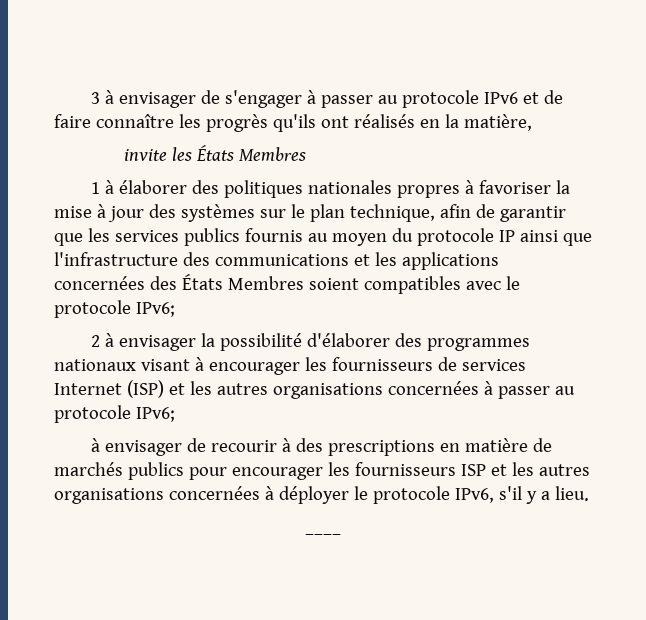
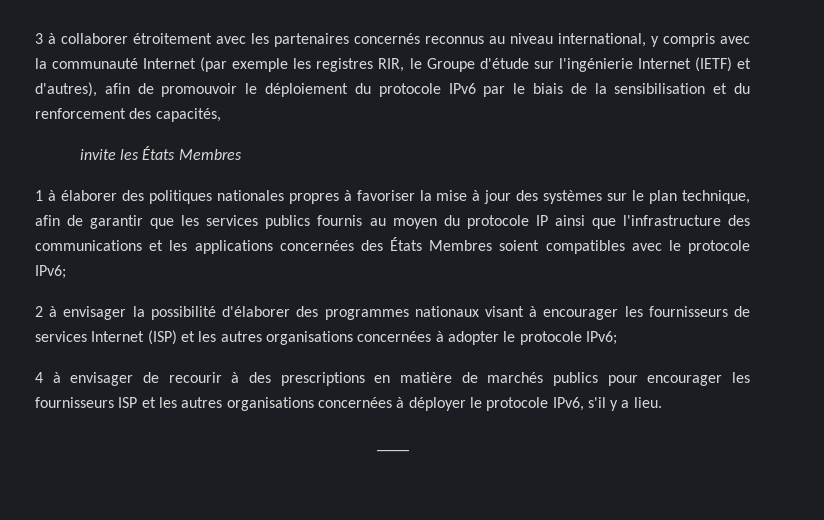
- 3 à envisager de s'engager à passer au protocole IPv6 et de faire connaître les progrès qu'ils ont réalisés en la matière,
+ 3 à collaborer étroitement avec les partenaires concernés reconnus au niveau international, y compris avec la communauté Internet (par exemple les registres RIR, le Groupe d'étude sur l'ingénierie Internet (IETF) et d'autres), afin de promouvoir le déploiement du protocole IPv6 par le biais de la sensibilisation et du renforcement des capacités,
- 2 à envisager la possibilité d'élaborer des programmes nationaux visant à encourager les fournisseurs de services Internet (ISP) et les autres organisations concernées à passer au protocole IPv6;
- à envisager de recourir à des prescriptions en matière de marchés publics pour encourager les fournisseurs ISP et les autres organisations concernées à déployer le protocole IPv6, s'il y a lieu.
+ 2 à envisager la possibilité d'élaborer des programmes nationaux visant à encourager les fournisseurs de services Internet (ISP) et les autres organisations concernées à adopter le protocole IPv6;
+ 4 à envisager de recourir à des prescriptions en matière de marchés publics pour encourager les fournisseurs ISP et les autres organisations concernées à déployer le protocole IPv6, s'il y a lieu.

